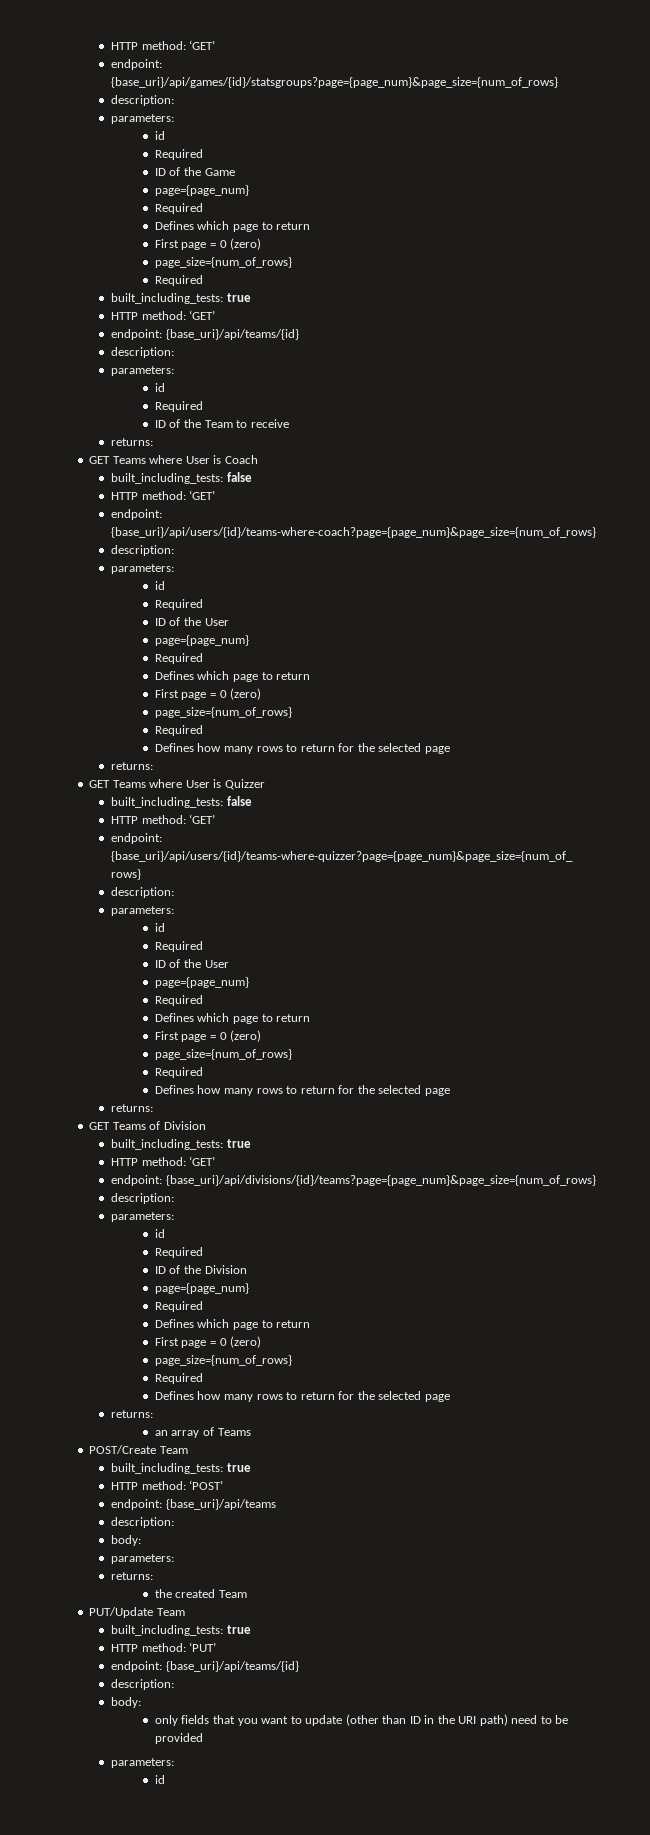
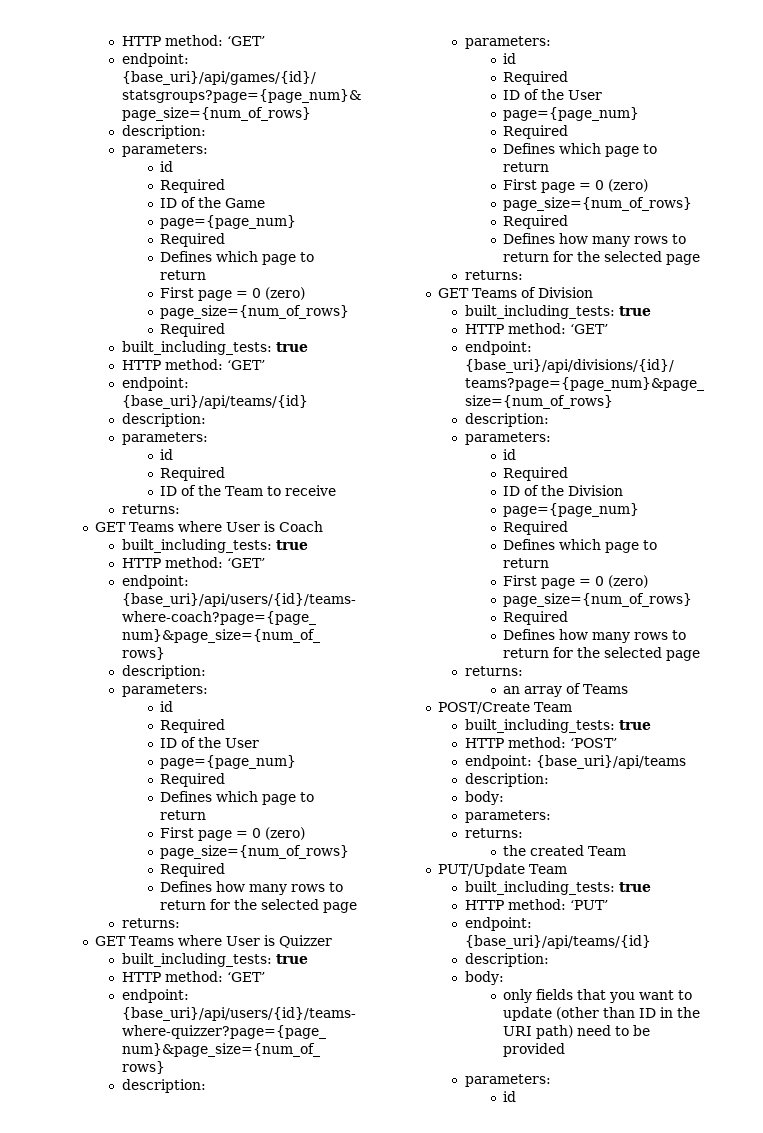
  GET Teams where User is Coach
- built_including_tests: false
+ built_including_tests: true
  GET Teams where User is Quizzer
- built_including_tests: false
+ built_including_tests: true

